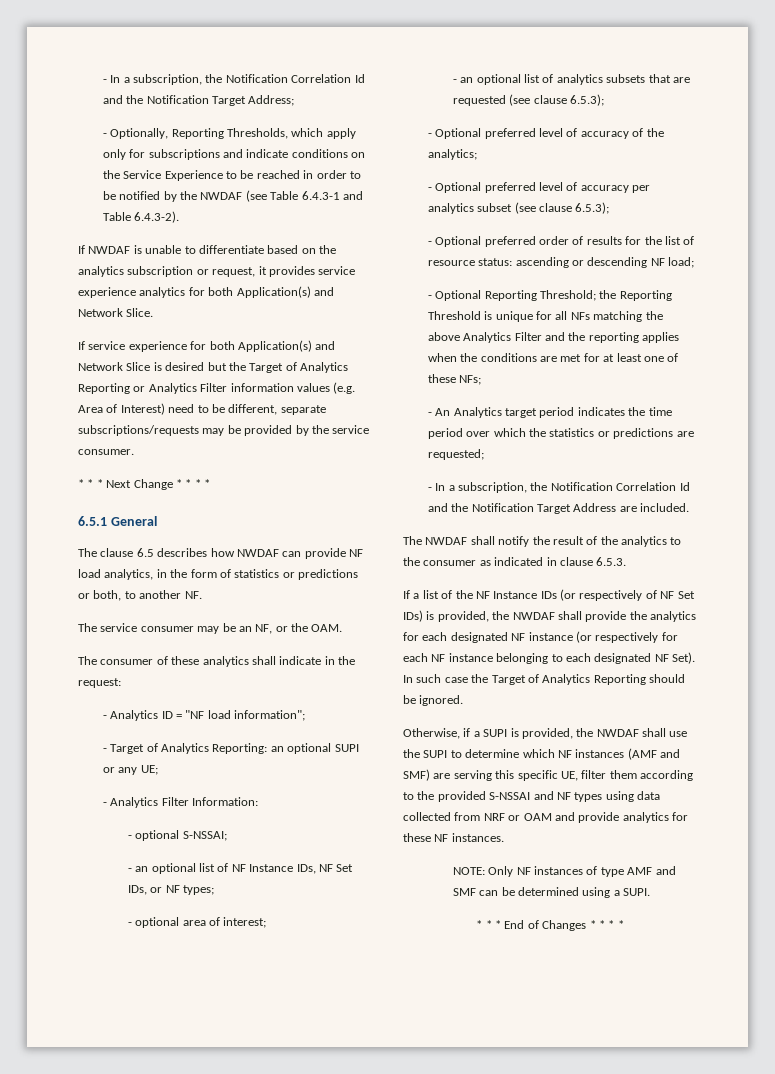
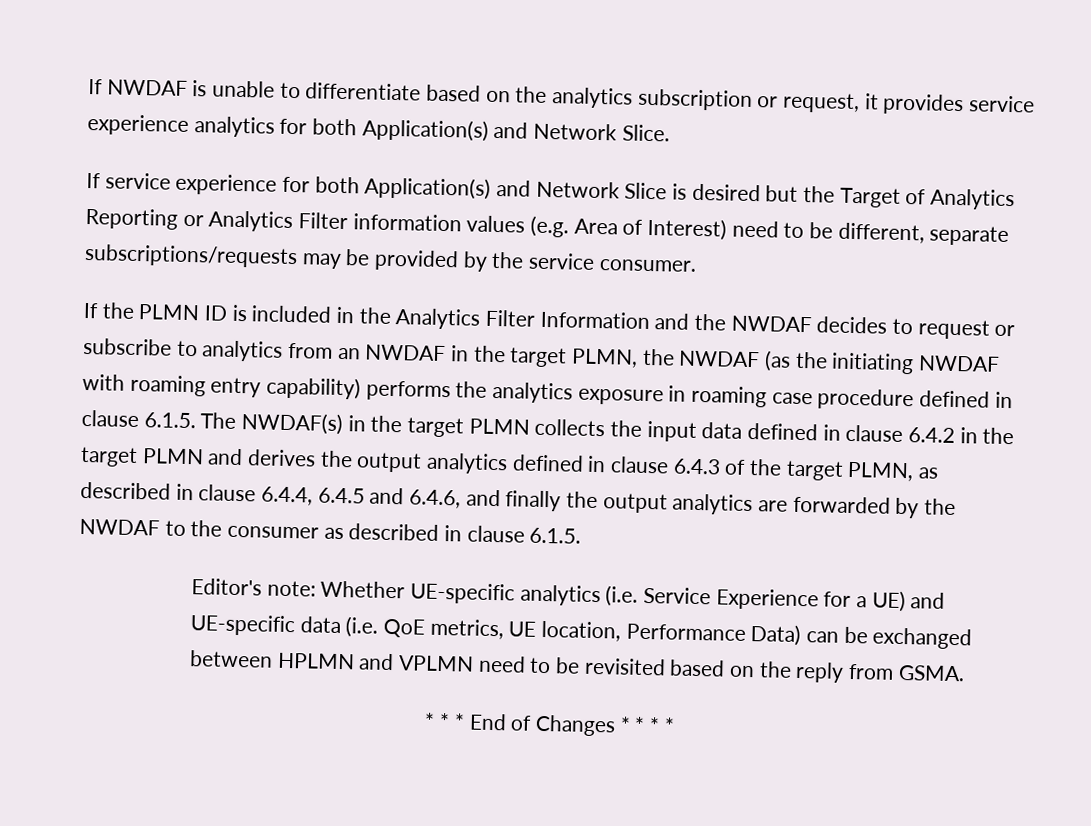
- - In a subscription, the Notification Correlation Id and the Notification Target Address;
- - Optionally, Reporting Thresholds, which apply only for subscriptions and indicate conditions on the Service Experience to be reached in order to be notified by the NWDAF (see Table 6.4.3-1 and Table 6.4.3-2).
- * * * Next Change * * * *
- 6.5.1 General
- The clause 6.5 describes how NWDAF can provide NF load analytics, in the form of statistics or predictions or both, to another NF.
- The service consumer may be an NF, or the OAM.
- The consumer of these analytics shall indicate in the request:
- - Analytics ID = "NF load information";
- - Target of Analytics Reporting: an optional SUPI or any UE;
- - Analytics Filter Information:
- - optional S-NSSAI;
- - an optional list of NF Instance IDs, NF Set IDs, or NF types;
- - optional area of interest;
- - an optional list of analytics subsets that are requested (see clause 6.5.3);
- - Optional preferred level of accuracy of the analytics;
- - Optional preferred level of accuracy per analytics subset (see clause 6.5.3);
- - Optional preferred order of results for the list of resource status: ascending or descending NF load;
- - Optional Reporting Threshold; the Reporting Threshold is unique for all NFs matching the above Analytics Filter and the reporting applies when the conditions are met for at least one of these NFs;
- - An Analytics target period indicates the time period over which the statistics or predictions are requested;
- - In a subscription, the Notification Correlation Id and the Notification Target Address are included.
- The NWDAF shall notify the result of the analytics to the consumer as indicated in clause 6.5.3.
- If a list of the NF Instance IDs (or respectively of NF Set IDs) is provided, the NWDAF shall provide the analytics for each designated NF instance (or respectively for each NF instance belonging to each designated NF Set). In such case the Target of Analytics Reporting should be ignored.
- Otherwise, if a SUPI is provided, the NWDAF shall use the SUPI to determine which NF instances (AMF and SMF) are serving this specific UE, filter them according to the provided S-NSSAI and NF types using data collected from NRF or OAM and provide analytics for these NF instances.
- NOTE: Only NF instances of type AMF and SMF can be determined using a SUPI.
+ If the PLMN ID is included in the Analytics Filter Information and the NWDAF decides to request or subscribe to analytics from an NWDAF in the target PLMN, the NWDAF (as the initiating NWDAF with roaming entry capability) performs the analytics exposure in roaming case procedure defined in clause 6.1.5. The NWDAF(s) in the target PLMN collects the input data defined in clause 6.4.2 in the target PLMN and derives the output analytics defined in clause 6.4.3 of the target PLMN, as described in clause 6.4.4, 6.4.5 and 6.4.6, and finally the output analytics are forwarded by the NWDAF to the consumer as described in clause 6.1.5.
+ Editor's note: Whether UE-specific analytics (i.e. Service Experience for a UE) and UE-specific data (i.e. QoE metrics, UE location, Performance Data) can be exchanged between HPLMN and VPLMN need to be revisited based on the reply from GSMA.

